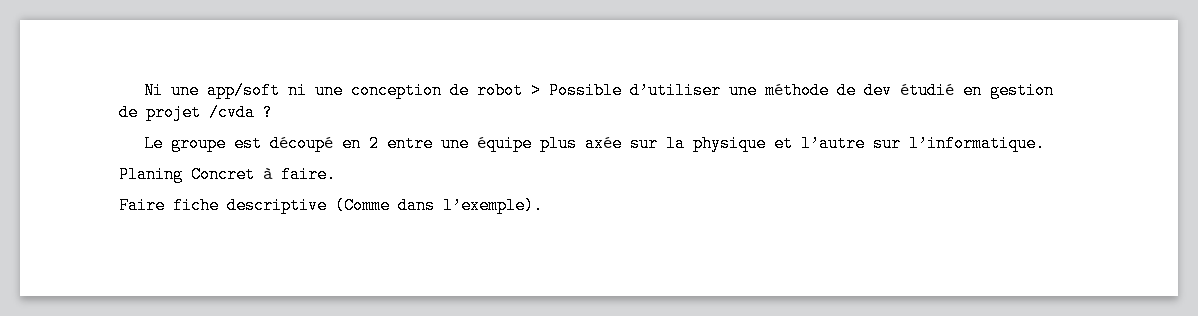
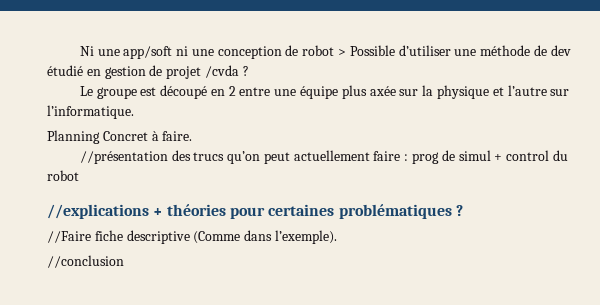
- Planing Concret à faire.
+ Planning Concret à faire.
- Faire fiche descriptive (Comme dans l’exemple).
+ //présentation des trucs qu’on peut actuellement faire : prog de simul + control du robot
+ //explications + théories pour certaines problématiques ?
+ //Faire fiche descriptive (Comme dans l’exemple).
+ //conclusion

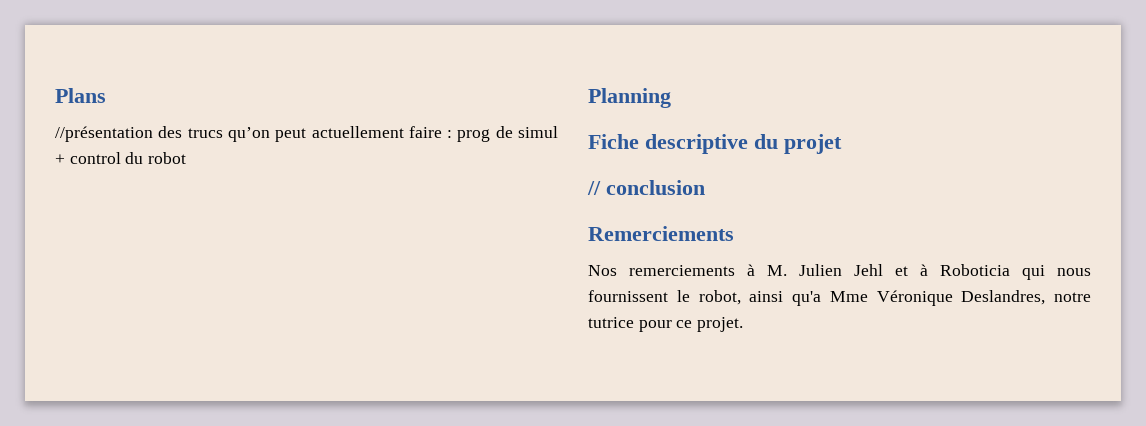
- Ni une app/soft ni une conception de robot > Possible d’utiliser une méthode de dev étudié en gestion de projet /cvda ?
- Le groupe est découpé en 2 entre une équipe plus axée sur la physique et l’autre sur l’informatique.
- Planning Concret à faire.
+ Plans
- //explications + théories pour certaines problématiques ?
- //Faire fiche descriptive (Comme dans l’exemple).
- //conclusion
+ Planning
+ Fiche descriptive du projet
+ // conclusion
+ Remerciements
+ Nos remerciements à M. Julien Jehl et à Roboticia qui nous fournissent le robot, ainsi qu'a Mme Véronique Deslandres, notre tutrice pour ce projet.

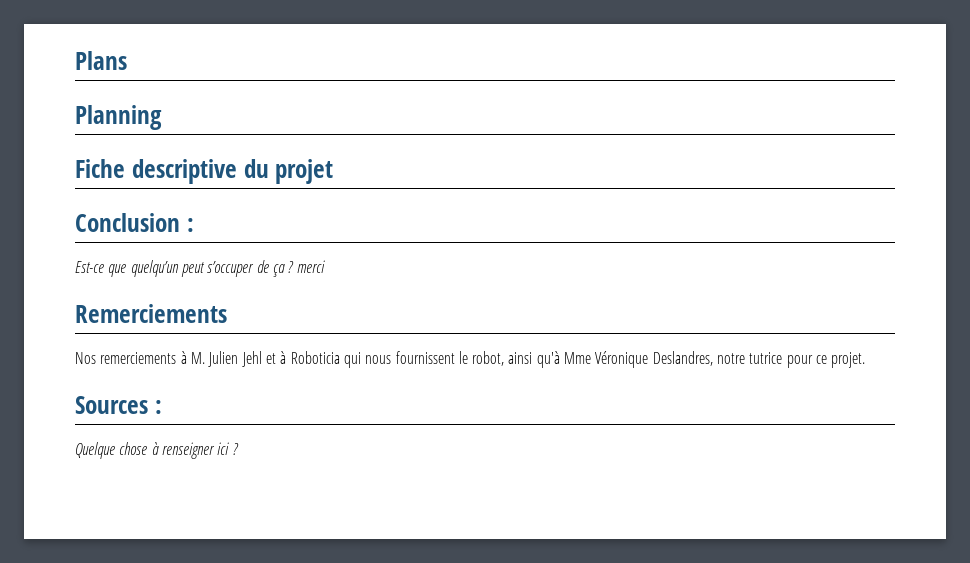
- //présentation des trucs qu’on peut actuellement faire : prog de simul + control du robot
- // conclusion
+ Conclusion :
+ Est-ce que quelqu’un peut s’occuper de ça ? merci
- Nos remerciements à M. Julien Jehl et à Roboticia qui nous fournissent le robot, ainsi qu'a Mme Véronique Deslandres, notre tutrice pour ce projet.
+ Nos remerciements à M. Julien Jehl et à Roboticia qui nous fournissent le robot, ainsi qu'à Mme Véronique Deslandres, notre tutrice pour ce projet.
+ Sources :
+ Quelque chose à renseigner ici ?

